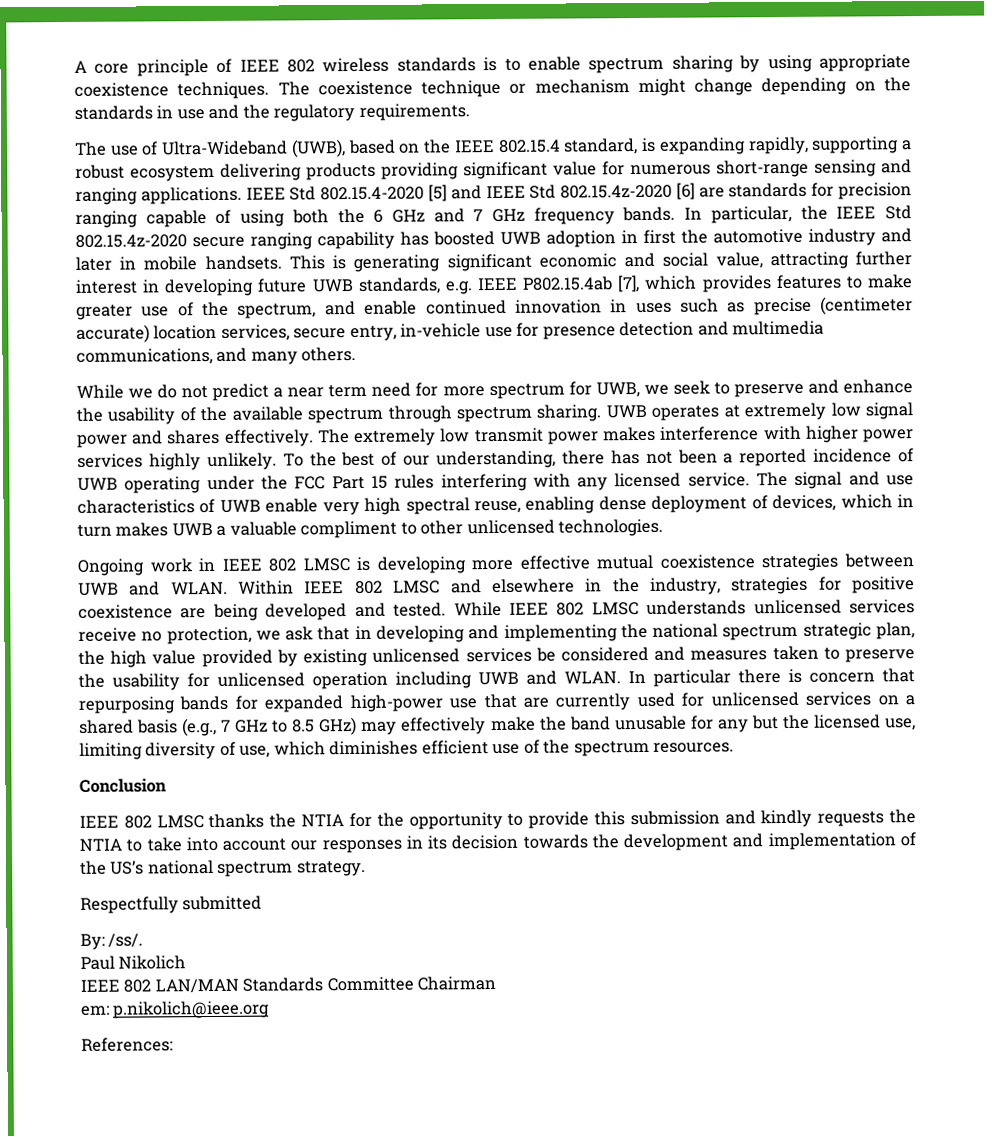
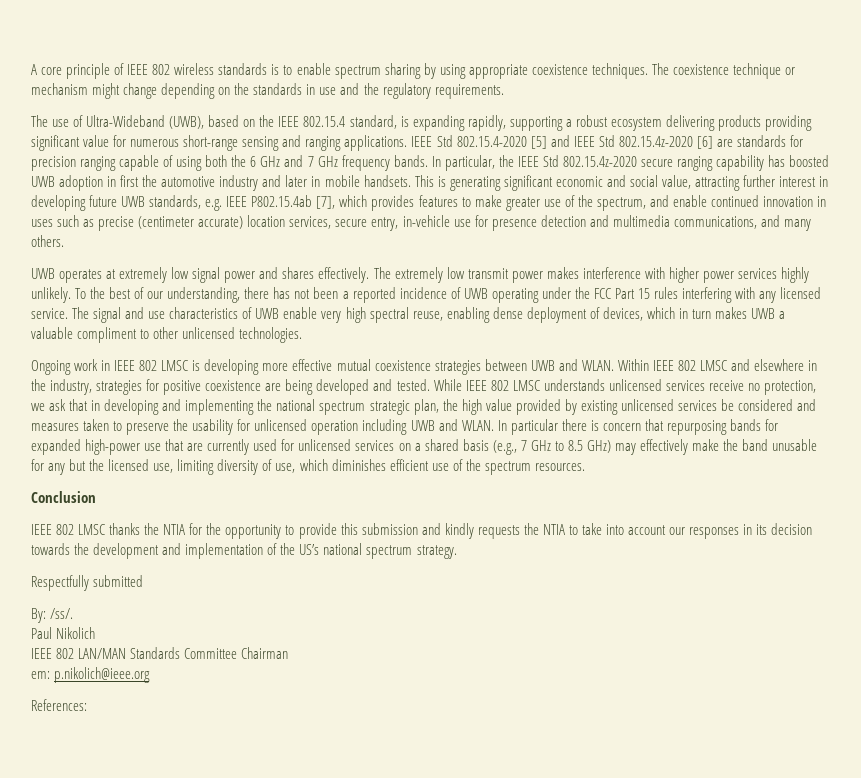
- While we do not predict a near term need for more spectrum for UWB, we seek to preserve and enhance the usability of the available spectrum through spectrum sharing.

